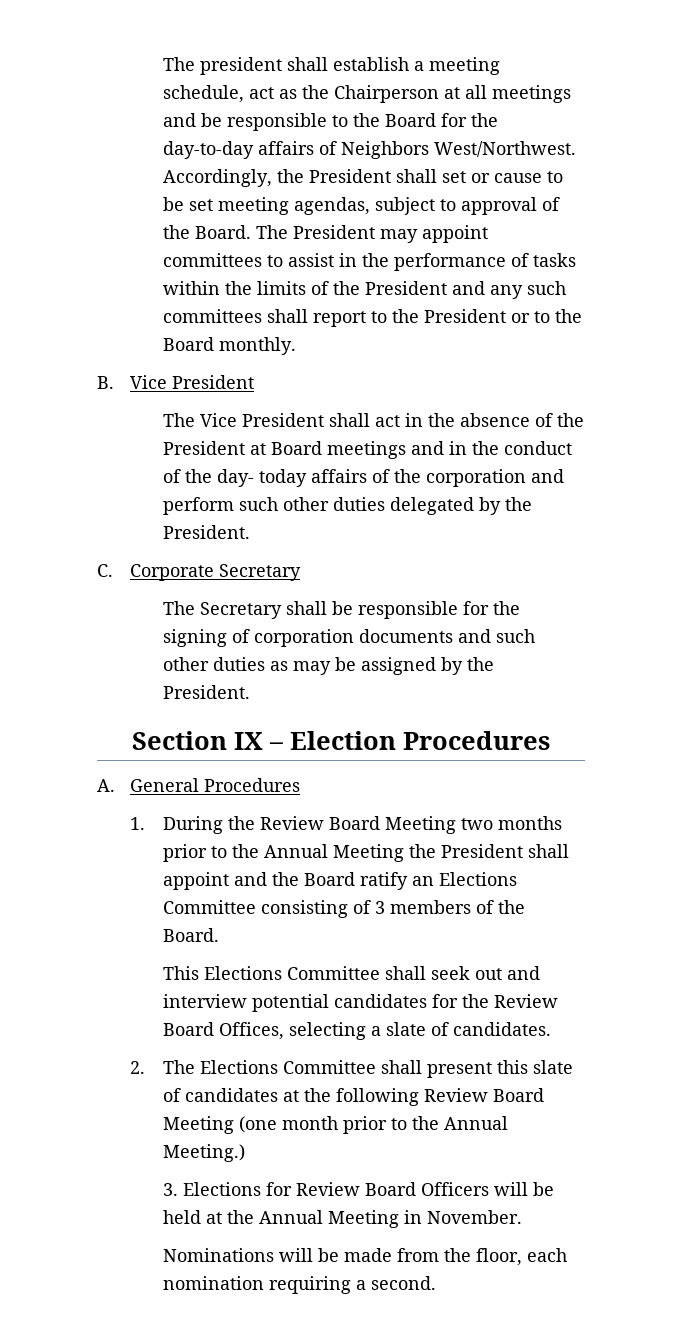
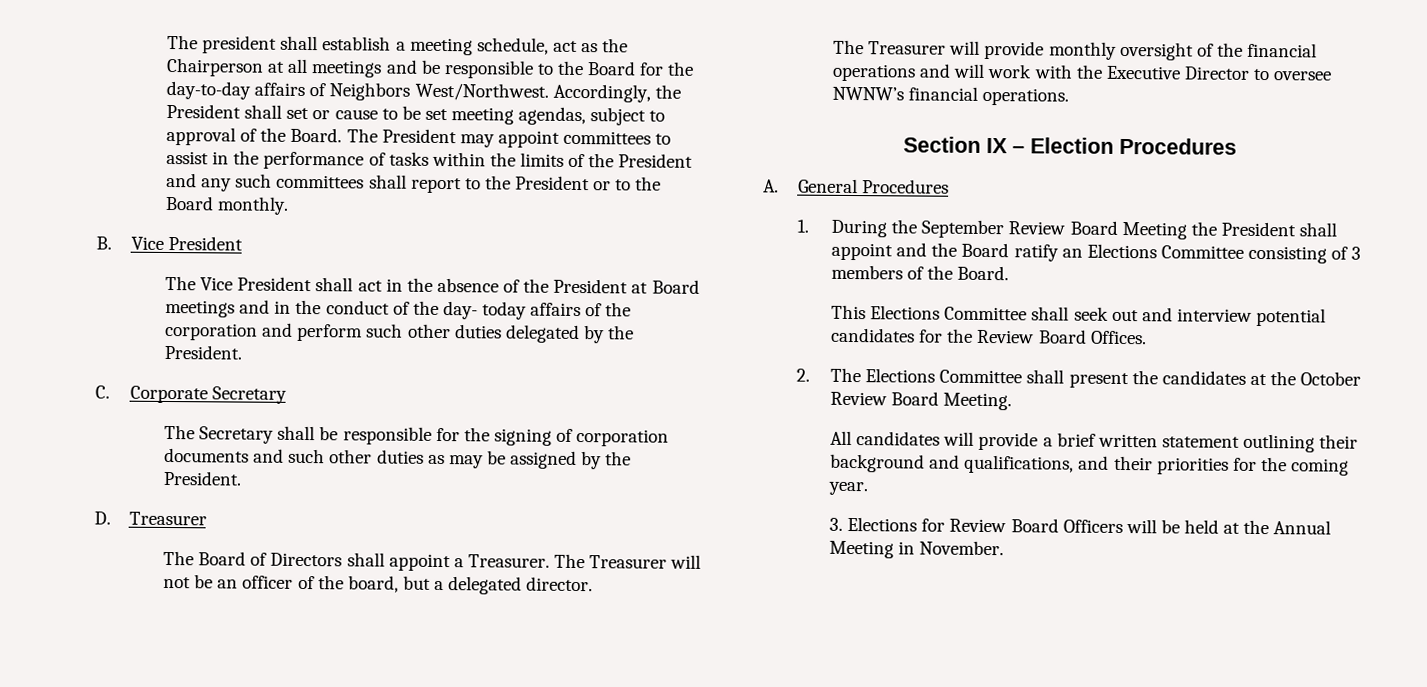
+ D. Treasurer
+ The Board of Directors shall appoint a Treasurer. The Treasurer will not be an officer of the board, but a delegated director.
+ The Treasurer will provide monthly oversight of the financial operations and will work with the Executive Director to oversee NWNW’s financial operations.
- 1. During the Review Board Meeting two months prior to the Annual Meeting the President shall appoint and the Board ratify an Elections Committee consisting of 3 members of the Board.
+ 1. During the September Review Board Meeting the President shall appoint and the Board ratify an Elections Committee consisting of 3 members of the Board.
- This Elections Committee shall seek out and interview potential candidates for the Review Board Offices, selecting a slate of candidates.
+ This Elections Committee shall seek out and interview potential candidates for the Review Board Offices.
- 2. The Elections Committee shall present this slate of candidates at the following Review Board Meeting (one month prior to the Annual Meeting.)
+ 2. The Elections Committee shall present the candidates at the October Review Board Meeting.
+ All candidates will provide a brief written statement outlining their background and qualifications, and their priorities for the coming year.
- Nominations will be made from the floor, each nomination requiring a second.

